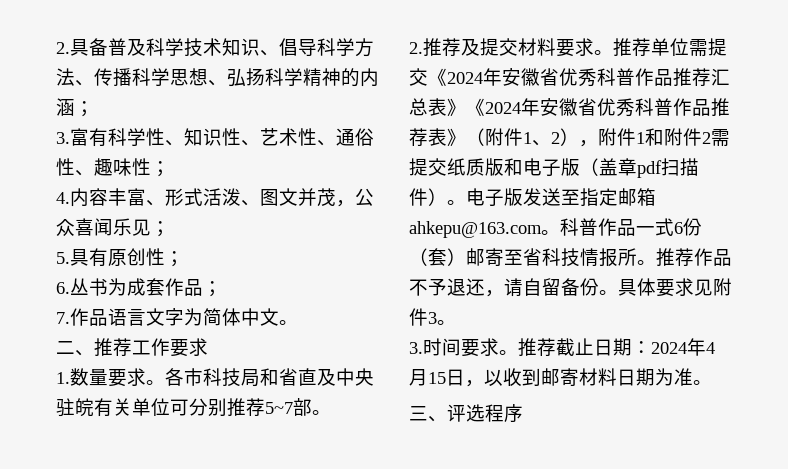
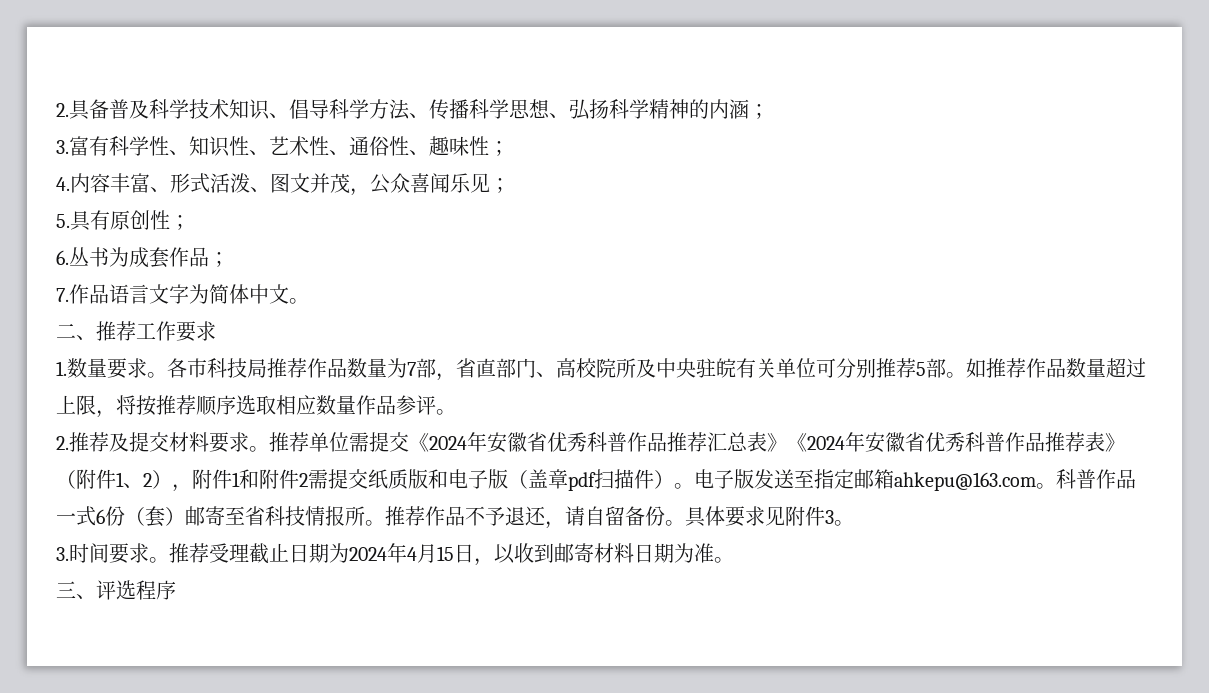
- 各市科技局和省直及中央驻皖有关单位可分别推荐5~7部。
+ 各市科技局推荐作品数量为7部，省直部门、高校院所及中央驻皖有关单位可分别推荐5部。如推荐作品数量超过上限，将按推荐顺序选取相应数量作品参评。
- 推荐截止日期：2024年4月15日，以收到邮寄材料日期为准。
+ 推荐受理截止日期为2024年4月15日，以收到邮寄材料日期为准。

